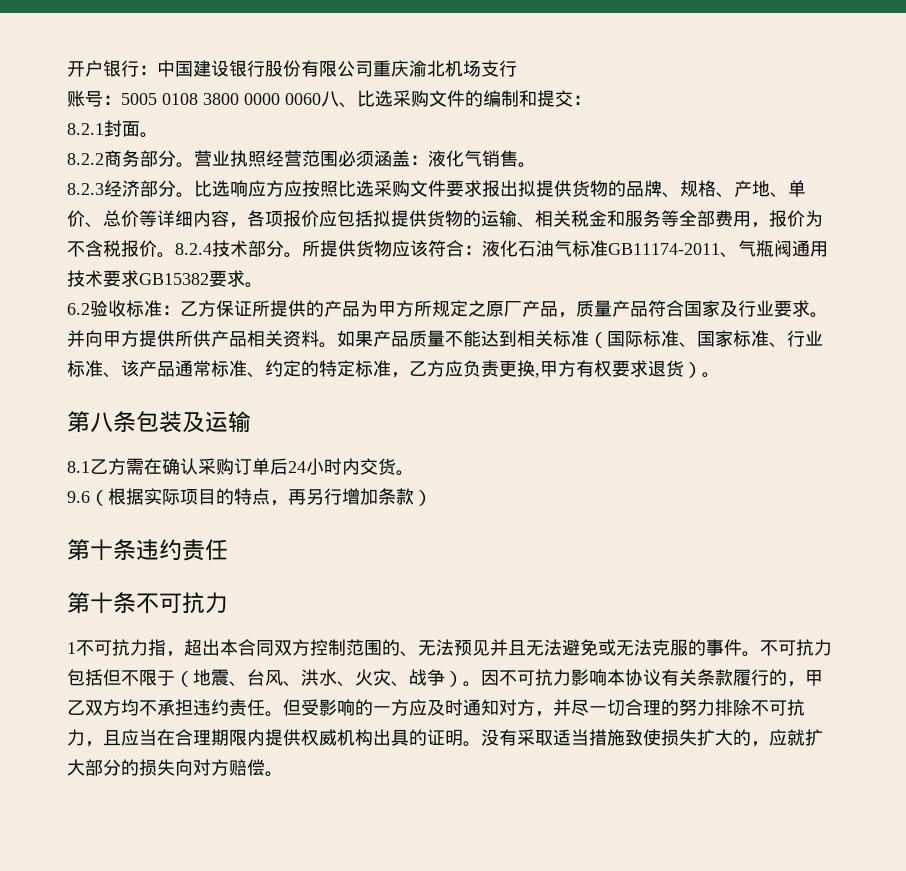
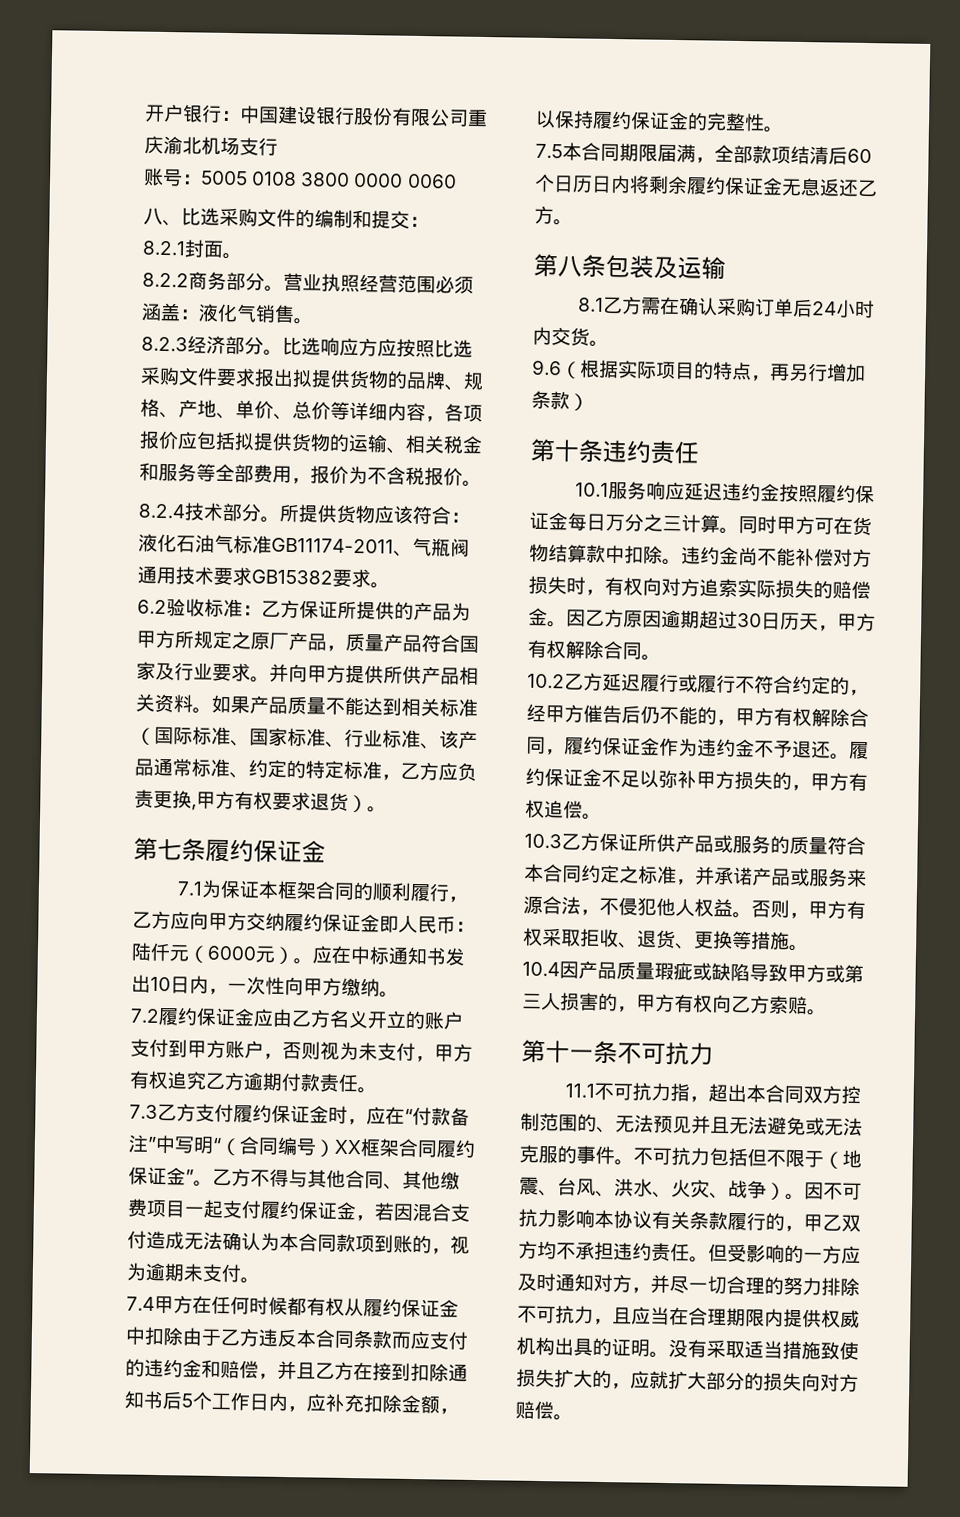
- 账号：5005 0108 3800 0000 0060八、比选采购文件的编制和提交：
+ 账号：5005 0108 3800 0000 0060
+ 八、比选采购文件的编制和提交：
- 比选响应方应按照比选采购文件要求报出拟提供货物的品牌、规格、产地、单价、总价等详细内容，各项报价应包括拟提供货物的运输、相关税金和服务等全部费用，报价为不含税报价。8.2.4技术部分。
+ 比选响应方应按照比选采购文件要求报出拟提供货物的品牌、规格、产地、单价、总价等详细内容，各项报价应包括拟提供货物的运输、相关税金和服务等全部费用，报价为不含税报价。
+ 8.2.4技术部分。
+ 第七条履约保证金
+ 7.1为保证本框架合同的顺利履行，乙方应向甲方交纳履约保证金即人民币：陆仟元（6000元）。应在中标通知书发出10日内，一次性向甲方缴纳。
+ 7.2履约保证金应由乙方名义开立的账户支付到甲方账户，否则视为未支付，甲方有权追究乙方逾期付款责任。
+ 7.3乙方支付履约保证金时，应在“付款备注”中写明“（合同编号）XX框架合同履约保证金”。乙方不得与其他合同、其他缴费项目一起支付履约保证金，若因混合支付造成无法确认为本合同款项到账的，视为逾期未支付。
+ 7.4甲方在任何时候都有权从履约保证金中扣除由于乙方违反本合同条款而应支付的违约金和赔偿，并且乙方在接到扣除通知书后5个工作日内，应补充扣除金额，以保持履约保证金的完整性。
+ 7.5本合同期限届满，全部款项结清后60个日历日内将剩余履约保证金无息返还乙方。
- 第十条不可抗力
+ 10.1服务响应延迟违约金按照履约保证金每日万分之三计算。同时甲方可在货物结算款中扣除。违约金尚不能补偿对方损失时，有权向对方追索实际损失的赔偿金。因乙方原因逾期超过30日历天，甲方有权解除合同。
+ 10.2乙方延迟履行或履行不符合约定的，经甲方催告后仍不能的，甲方有权解除合同，履约保证金作为违约金不予退还。履约保证金不足以弥补甲方损失的，甲方有权追偿。
+ 10.3乙方保证所供产品或服务的质量符合本合同约定之标准，并承诺产品或服务来源合法，不侵犯他人权益。否则，甲方有权采取拒收、退货、更换等措施。
+ 10.4因产品质量瑕疵或缺陷导致甲方或第三人损害的，甲方有权向乙方索赔。
+ 第十一条不可抗力
- 1不可抗力指，超出本合同双方控制范围的、无法预见并且无法避免或无法克服的事件。
+ 11.1不可抗力指，超出本合同双方控制范围的、无法预见并且无法避免或无法克服的事件。

